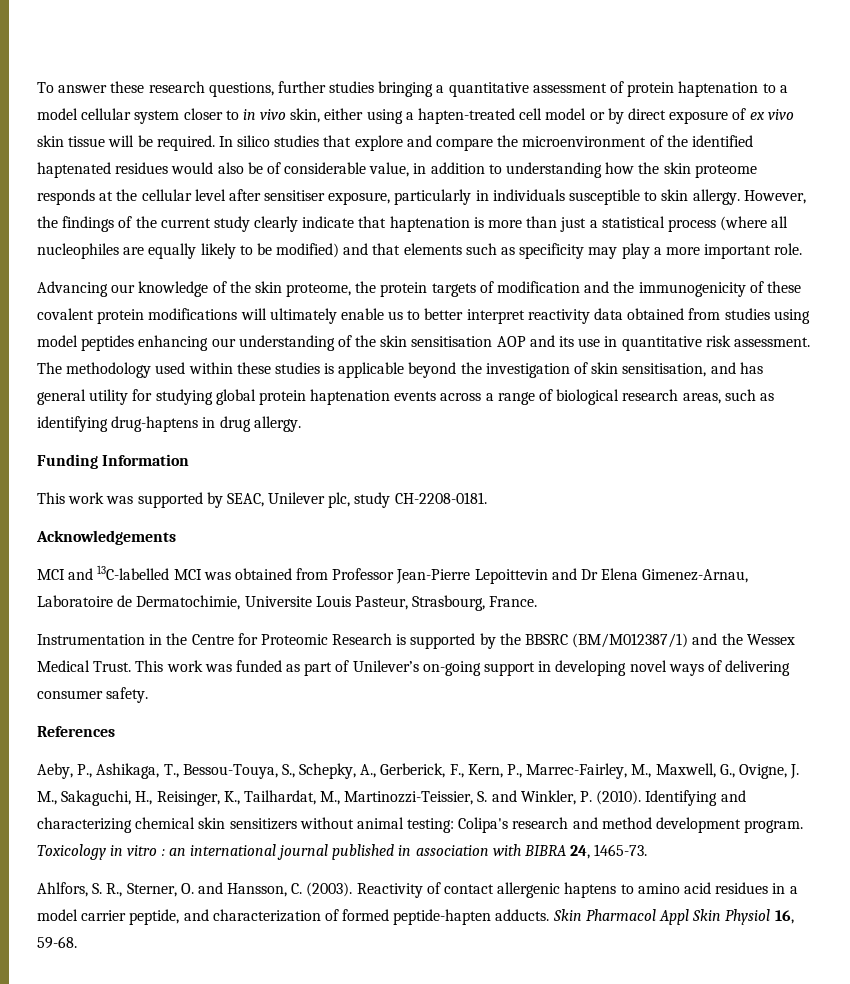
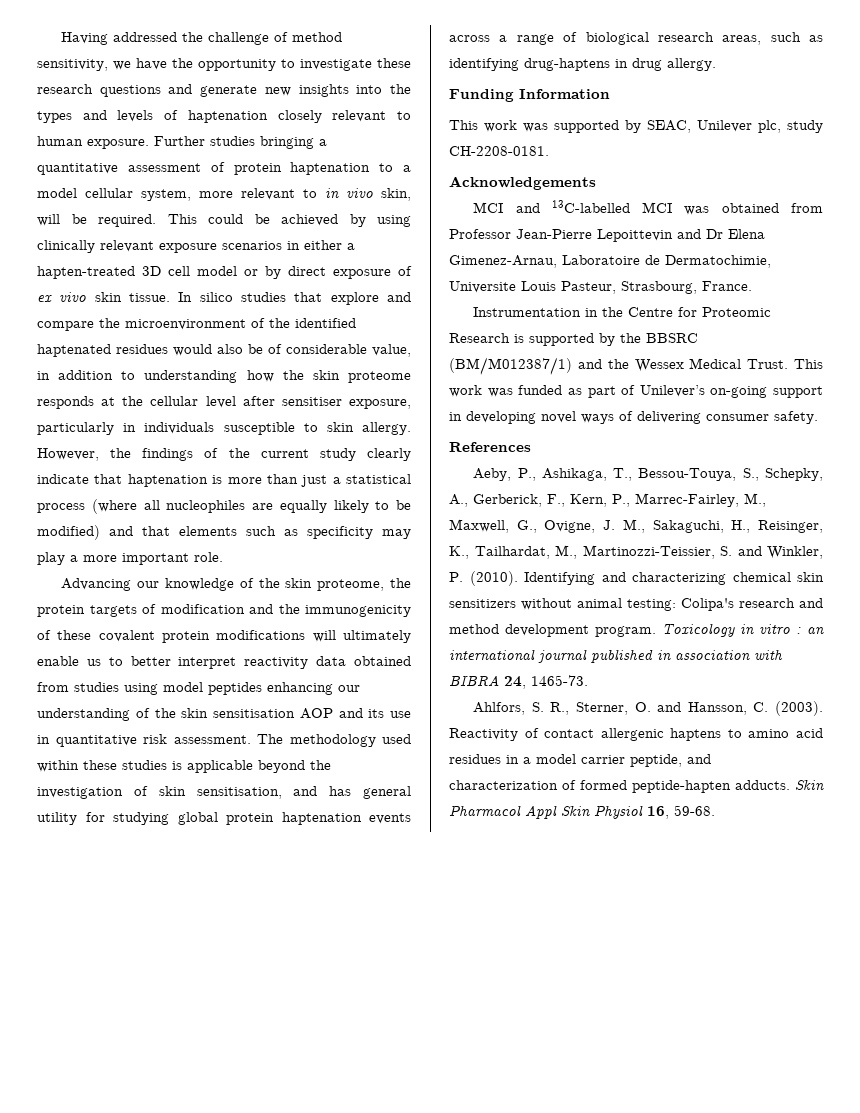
- To answer these research questions, further studies bringing a quantitative assessment of protein haptenation to a model cellular system closer to in vivo skin, either using a hapten-treated cell model or by direct exposure of ex vivo skin tissue will be required.
+ Having addressed the challenge of method sensitivity, we have the opportunity to investigate these research questions and generate new insights into the types and levels of haptenation closely relevant to human exposure. Further studies bringing a quantitative assessment of protein haptenation to a model cellular system, more relevant to in vivo skin, will be required. This could be achieved by using clinically relevant exposure scenarios in either a hapten-treated 3D cell model or by direct exposure of ex vivo skin tissue.

